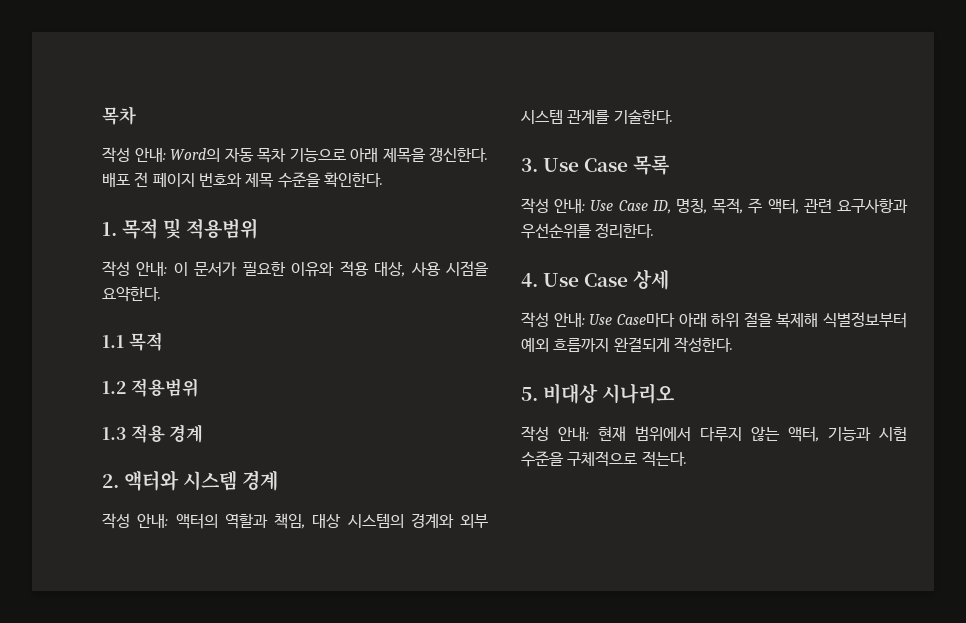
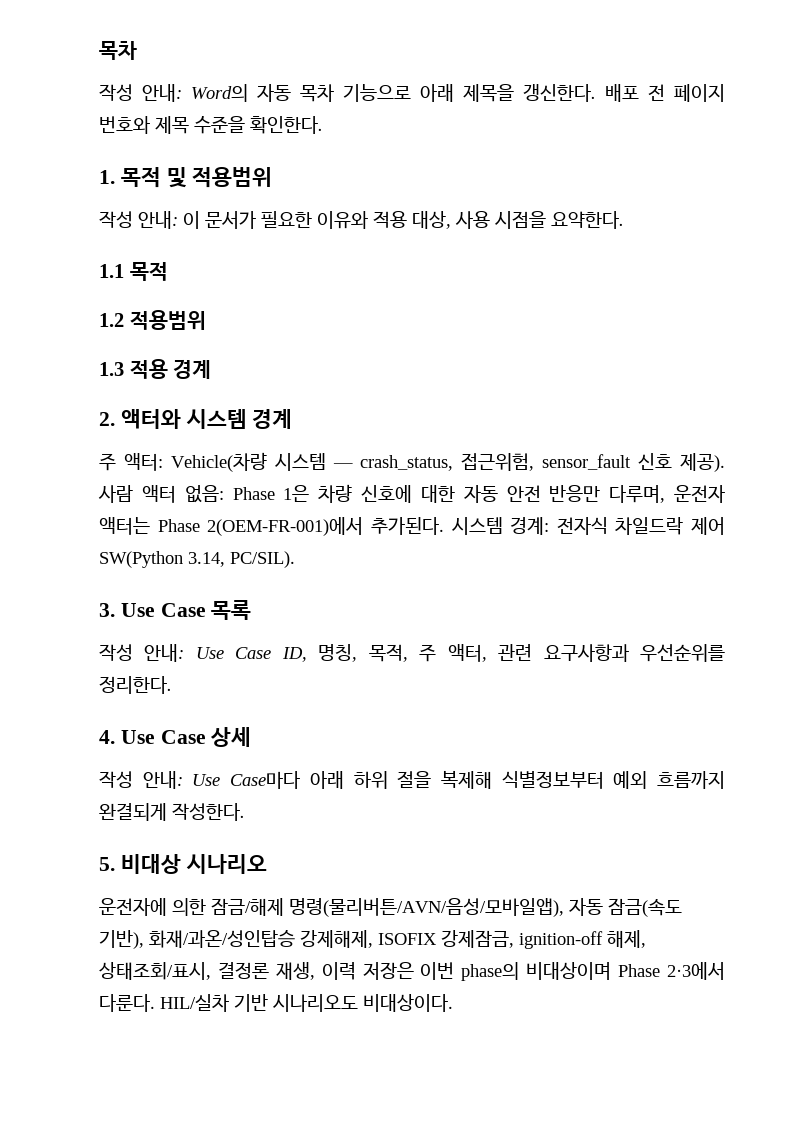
- 작성 안내: 액터의 역할과 책임, 대상 시스템의 경계와 외부 시스템 관계를 기술한다.
+ 주 액터: Vehicle(차량 시스템 — crash_status, 접근위험, sensor_fault 신호 제공). 사람 액터 없음: Phase 1은 차량 신호에 대한 자동 안전 반응만 다루며, 운전자 액터는 Phase 2(OEM-FR-001)에서 추가된다. 시스템 경계: 전자식 차일드락 제어 SW(Python 3.14, PC/SIL).
- 작성 안내: 현재 범위에서 다루지 않는 액터, 기능과 시험 수준을 구체적으로 적는다.
+ 운전자에 의한 잠금/해제 명령(물리버튼/AVN/음성/모바일앱), 자동 잠금(속도 기반), 화재/과온/성인탑승 강제해제, ISOFIX 강제잠금, ignition-off 해제, 상태조회/표시, 결정론 재생, 이력 저장은 이번 phase의 비대상이며 Phase 2·3에서 다룬다. HIL/실차 기반 시나리오도 비대상이다.

